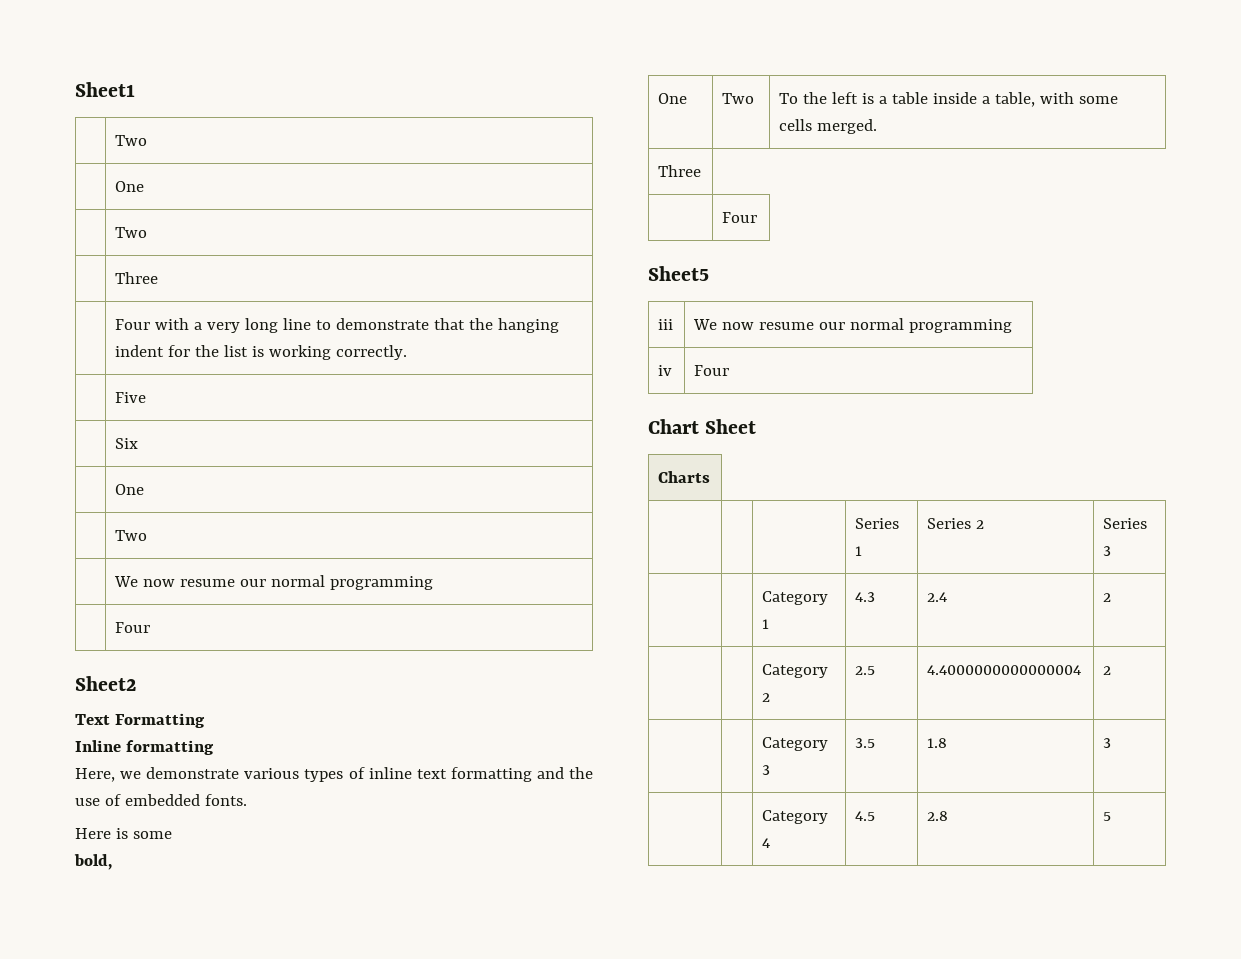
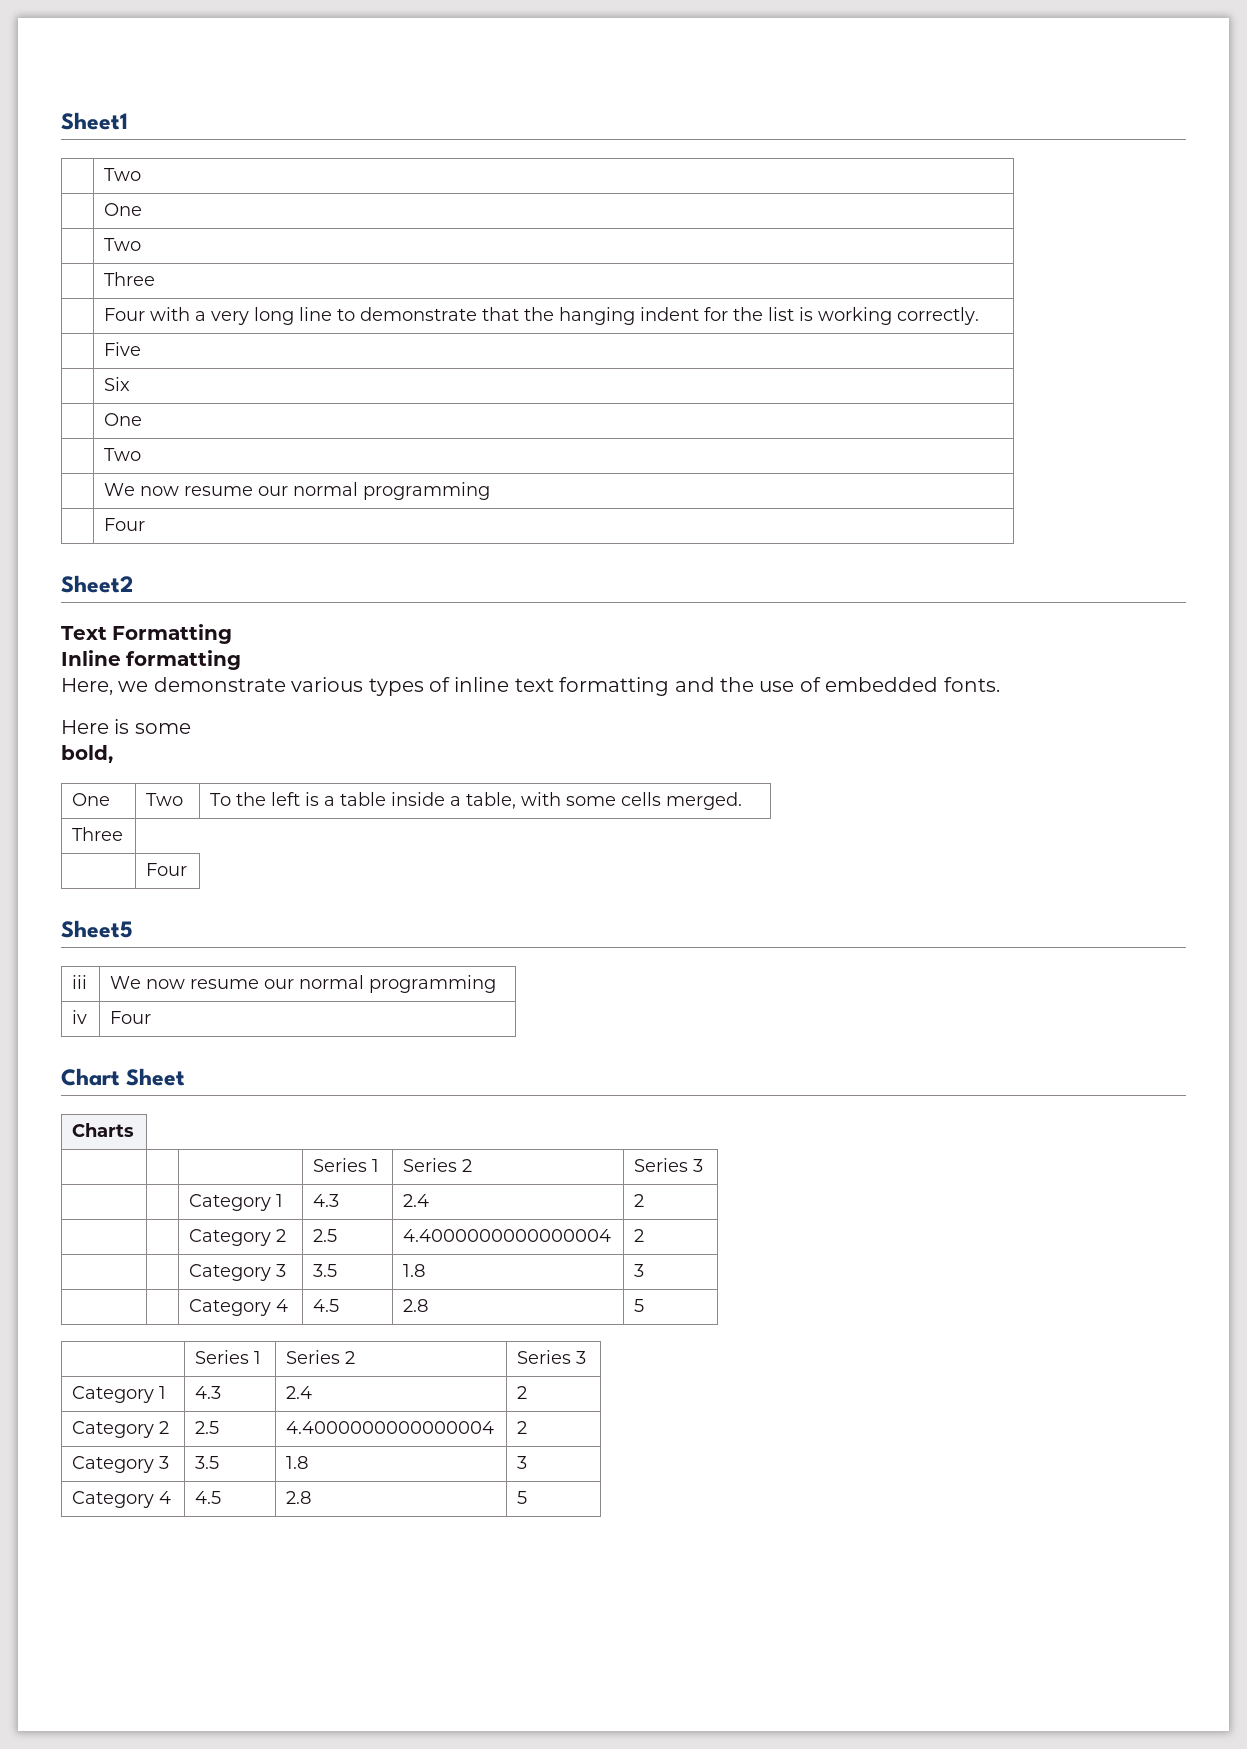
  | | Category 4 | 4.5 | 2.8 | 5
+ | Series 1 | Series 2 | Series 3
+ Category 1 | 4.3 | 2.4 | 2
+ Category 2 | 2.5 | 4.4000000000000004 | 2
+ Category 3 | 3.5 | 1.8 | 3
+ Category 4 | 4.5 | 2.8 | 5

